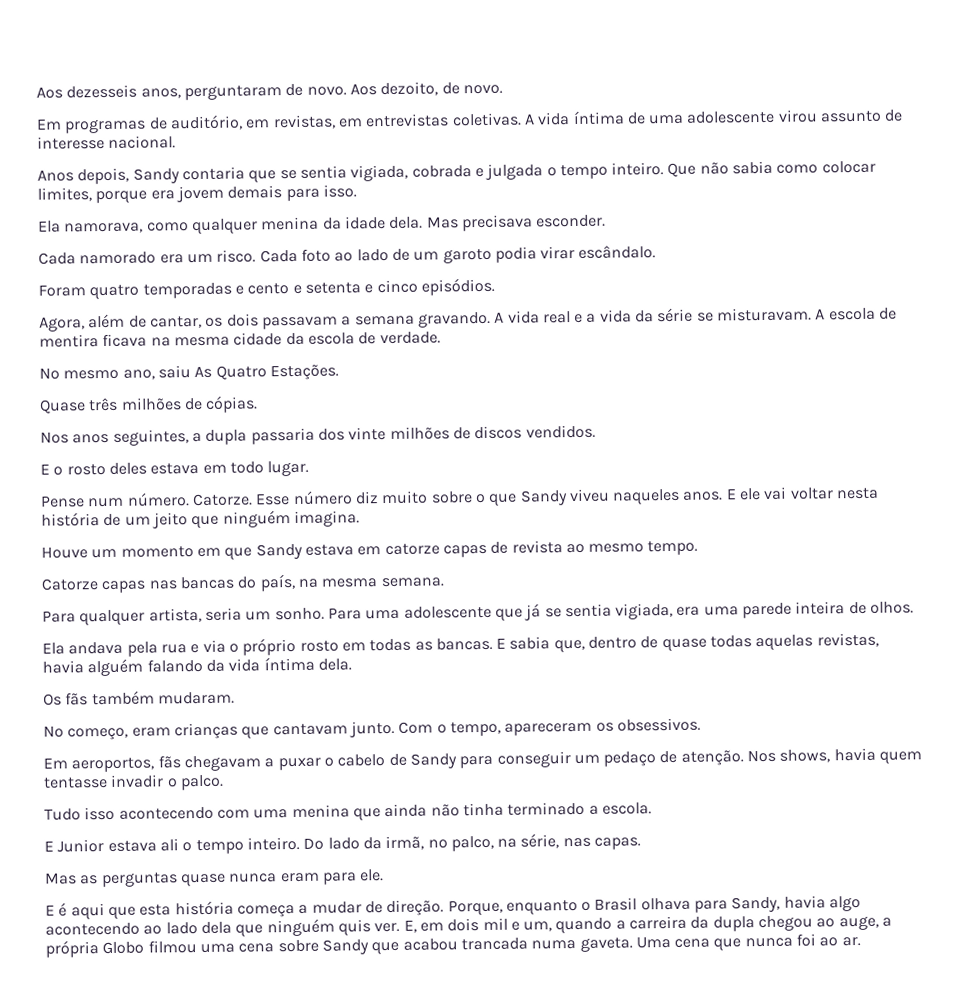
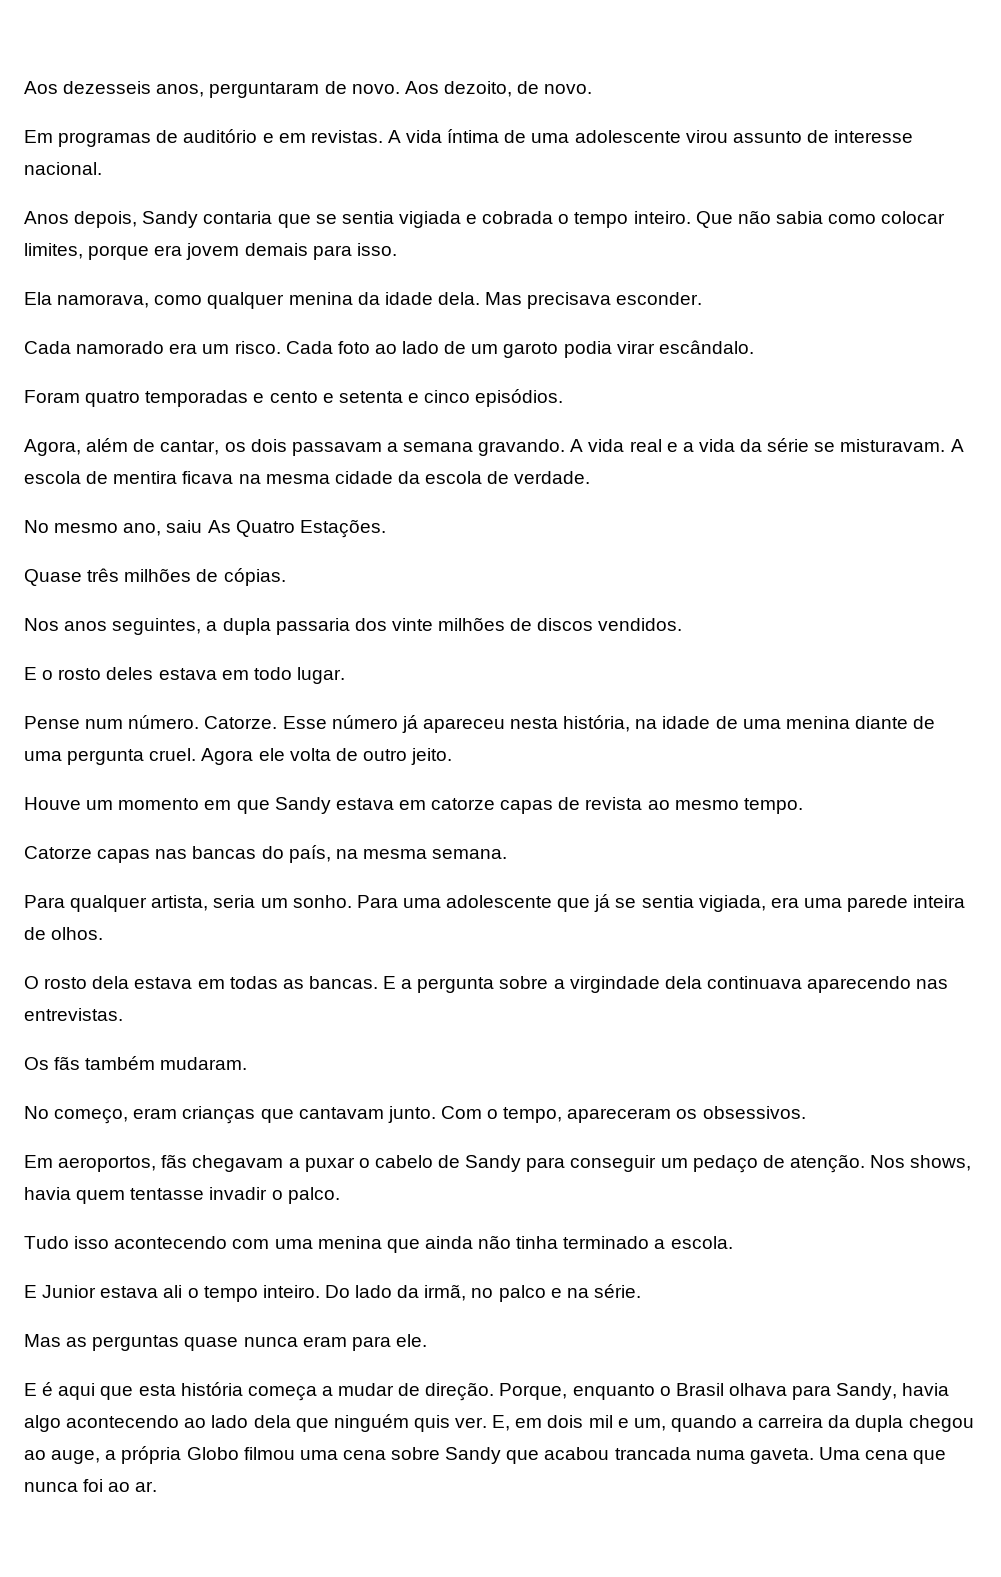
- Em programas de auditório, em revistas, em entrevistas coletivas.
+ Em programas de auditório e em revistas.
- Anos depois, Sandy contaria que se sentia vigiada, cobrada e julgada o tempo inteiro.
+ Anos depois, Sandy contaria que se sentia vigiada e cobrada o tempo inteiro.
- Esse número diz muito sobre o que Sandy viveu naqueles anos. E ele vai voltar nesta história de um jeito que ninguém imagina.
+ Esse número já apareceu nesta história, na idade de uma menina diante de uma pergunta cruel. Agora ele volta de outro jeito.
- Ela andava pela rua e via o próprio rosto em todas as bancas.
+ O rosto dela estava em todas as bancas.
- E sabia que, dentro de quase todas aquelas revistas, havia alguém falando da vida íntima dela.
+ E a pergunta sobre a virgindade dela continuava aparecendo nas entrevistas.
- Do lado da irmã, no palco, na série, nas capas.
+ Do lado da irmã, no palco e na série.

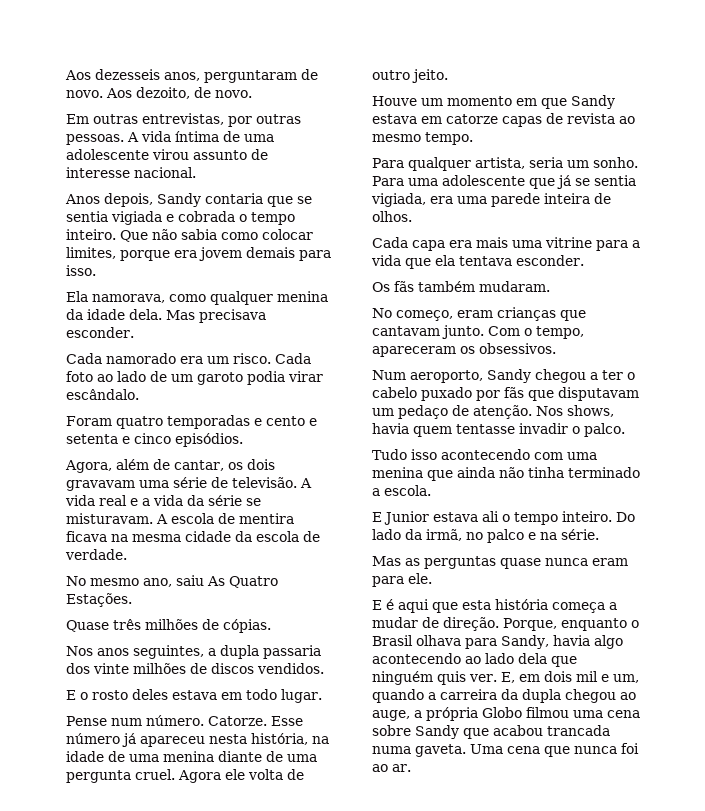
- Em programas de auditório e em revistas.
+ Em outras entrevistas, por outras pessoas.
- Agora, além de cantar, os dois passavam a semana gravando.
+ Agora, além de cantar, os dois gravavam uma série de televisão.
- Catorze capas nas bancas do país, na mesma semana.
- O rosto dela estava em todas as bancas. E a pergunta sobre a virgindade dela continuava aparecendo nas entrevistas.
+ Cada capa era mais uma vitrine para a vida que ela tentava esconder.
- Em aeroportos, fãs chegavam a puxar o cabelo de Sandy para conseguir um pedaço de atenção.
+ Num aeroporto, Sandy chegou a ter o cabelo puxado por fãs que disputavam um pedaço de atenção.

